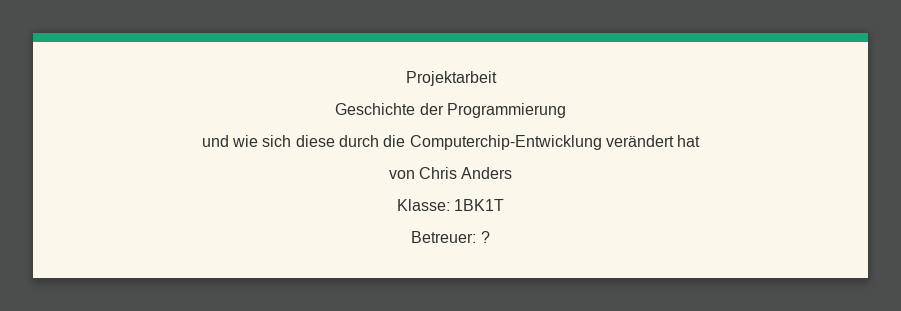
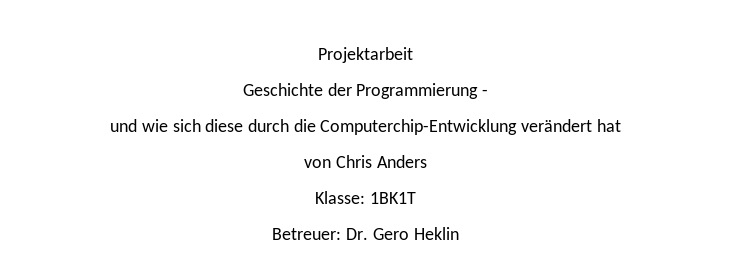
- Geschichte der Programmierung
+ Geschichte der Programmierung -
- Betreuer: ?
+ Betreuer: Dr. Gero Heklin

